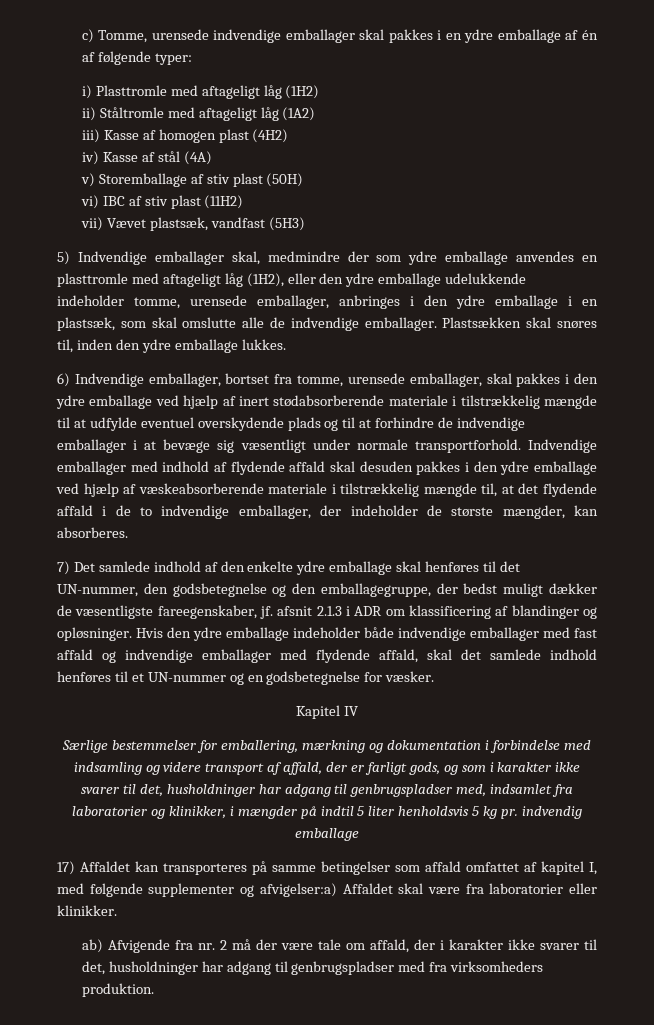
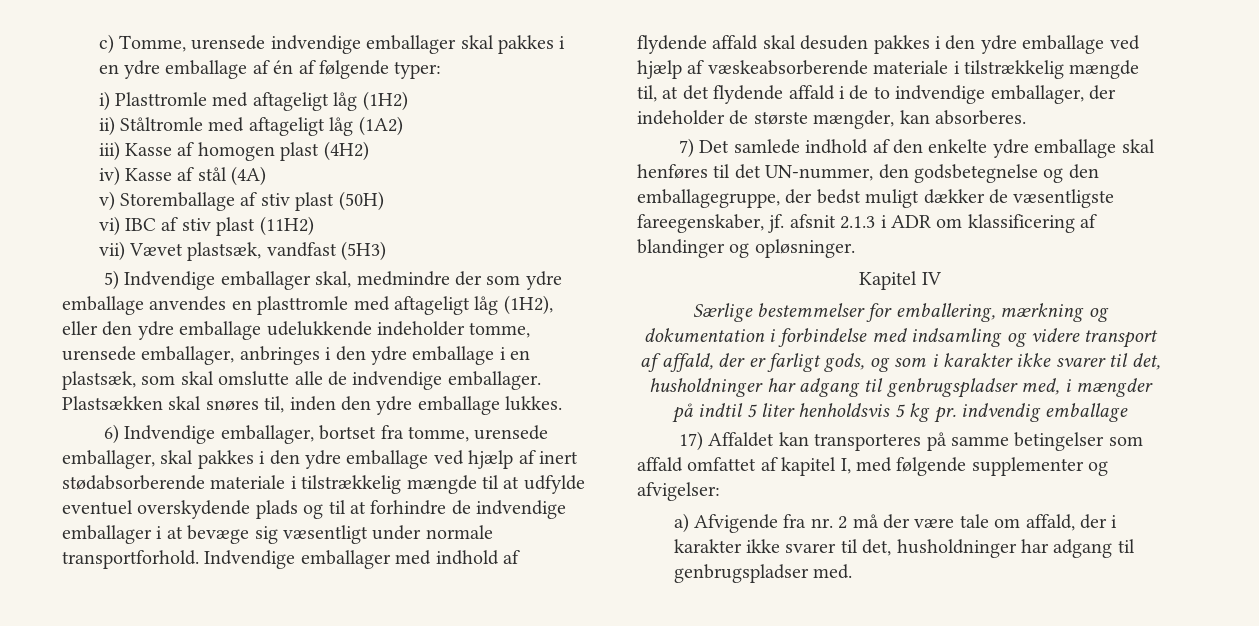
- Hvis den ydre emballage indeholder både indvendige emballager med fast affald og indvendige emballager med flydende affald, skal det samlede indhold henføres til et UN-nummer og en godsbetegnelse for væsker.
- Særlige bestemmelser for emballering, mærkning og dokumentation i forbindelse med indsamling og videre transport af affald, der er farligt gods, og som i karakter ikke svarer til det, husholdninger har adgang til genbrugspladser med, indsamlet fra laboratorier og klinikker, i mængder på indtil 5 liter henholdsvis 5 kg pr. indvendig emballage
+ Særlige bestemmelser for emballering, mærkning og dokumentation i forbindelse med indsamling og videre transport af affald, der er farligt gods, og som i karakter ikke svarer til det, husholdninger har adgang til genbrugspladser med, i mængder på indtil 5 liter henholdsvis 5 kg pr. indvendig emballage
- 17) Affaldet kan transporteres på samme betingelser som affald omfattet af kapitel I, med følgende supplementer og afvigelser:a) Affaldet skal være fra laboratorier eller klinikker.
- ab) Afvigende fra nr. 2 må der være tale om affald, der i karakter ikke svarer til det, husholdninger har adgang til genbrugspladser med fra virksomheders produktion.
+ 17) Affaldet kan transporteres på samme betingelser som affald omfattet af kapitel I, med følgende supplementer og afvigelser:
+ a) Afvigende fra nr. 2 må der være tale om affald, der i karakter ikke svarer til det, husholdninger har adgang til genbrugspladser med.

